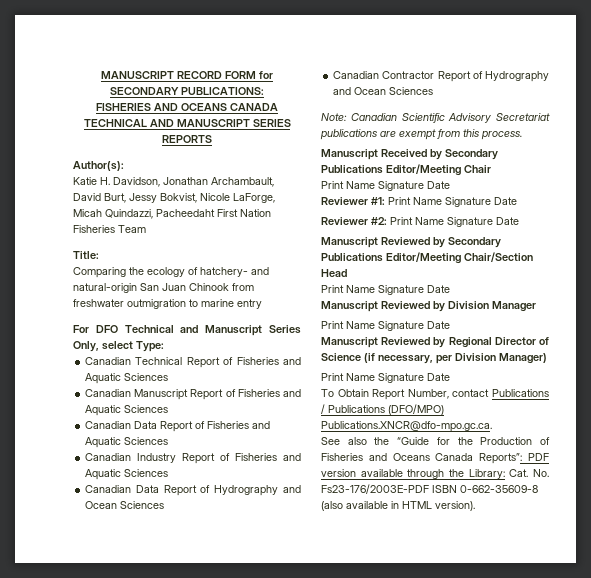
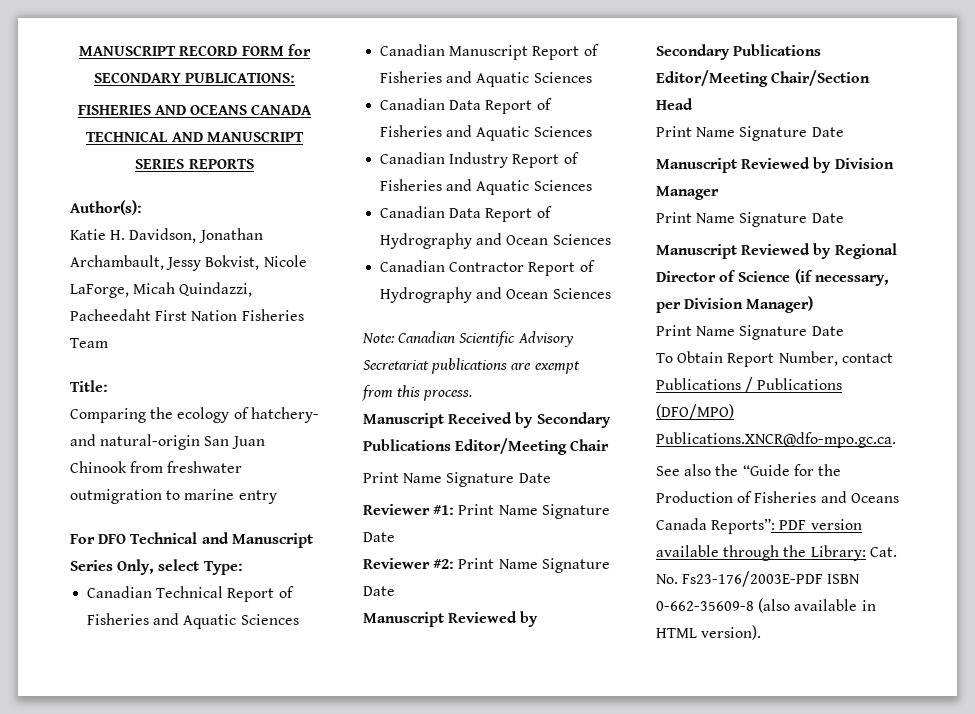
- Katie H. Davidson, Jonathan Archambault, David Burt, Jessy Bokvist, Nicole LaForge, Micah Quindazzi, Pacheedaht First Nation Fisheries Team
+ Katie H. Davidson, Jonathan Archambault, Jessy Bokvist, Nicole LaForge, Micah Quindazzi, Pacheedaht First Nation Fisheries Team

